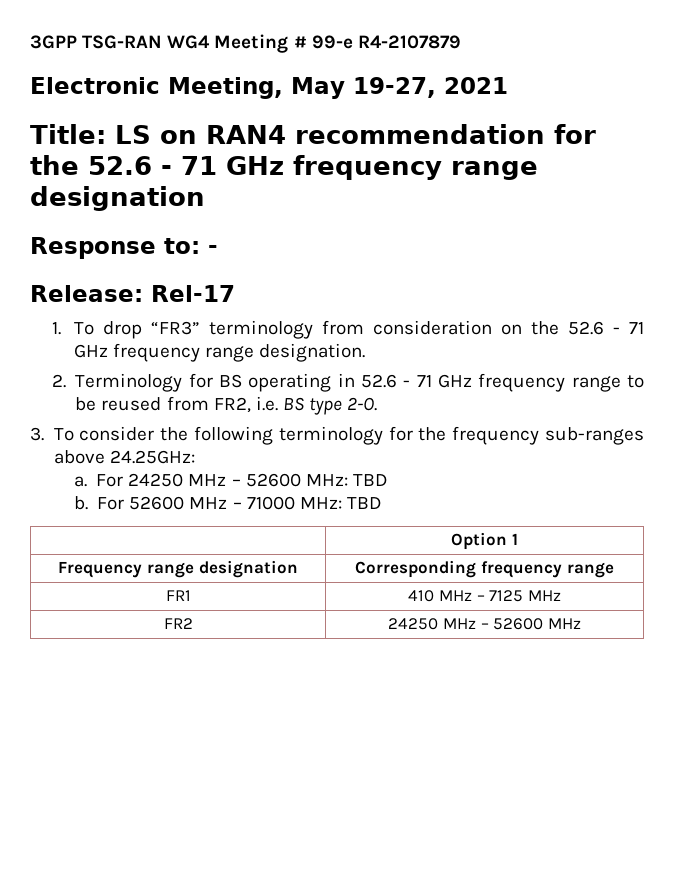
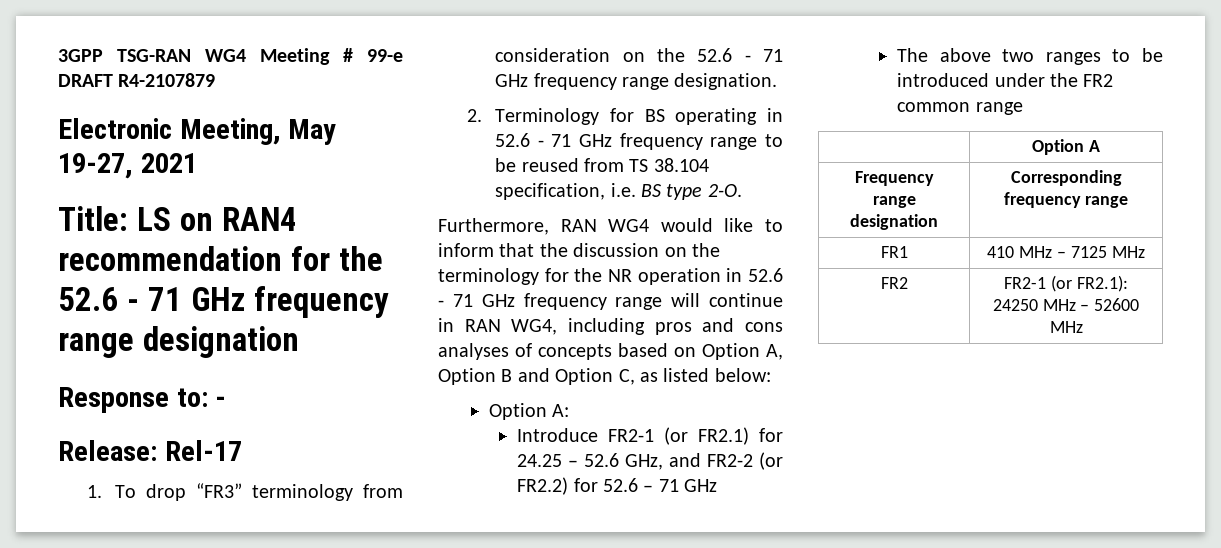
- 3GPP TSG-RAN WG4 Meeting # 99-e R4-2107879
+ 3GPP TSG-RAN WG4 Meeting # 99-e DRAFT R4-2107879
- 2. Terminology for BS operating in 52.6 - 71 GHz frequency range to be reused from FR2, i.e. BS type 2-O.
+ 2. Terminology for BS operating in 52.6 - 71 GHz frequency range to be reused from TS 38.104 specification, i.e. BS type 2-O.
- 3. To consider the following terminology for the frequency sub-ranges above 24.25GHz:
- a. For 24250 MHz – 52600 MHz: TBD
- b. For 52600 MHz – 71000 MHz: TBD
- | Option 1
+ Furthermore, RAN WG4 would like to inform that the discussion on the terminology for the NR operation in 52.6 - 71 GHz frequency range will continue in RAN WG4, including pros and cons analyses of concepts based on Option A, Option B and Option C, as listed below:
+ Option A:
+ Introduce FR2-1 (or FR2.1) for 24.25 – 52.6 GHz, and FR2-2 (or FR2.2) for 52.6 – 71 GHz
+ The above two ranges to be introduced under the FR2 common range
+ | Option A
- FR2 | 24250 MHz – 52600 MHz
+ FR2 | FR2-1 (or FR2.1): 24250 MHz – 52600 MHz

